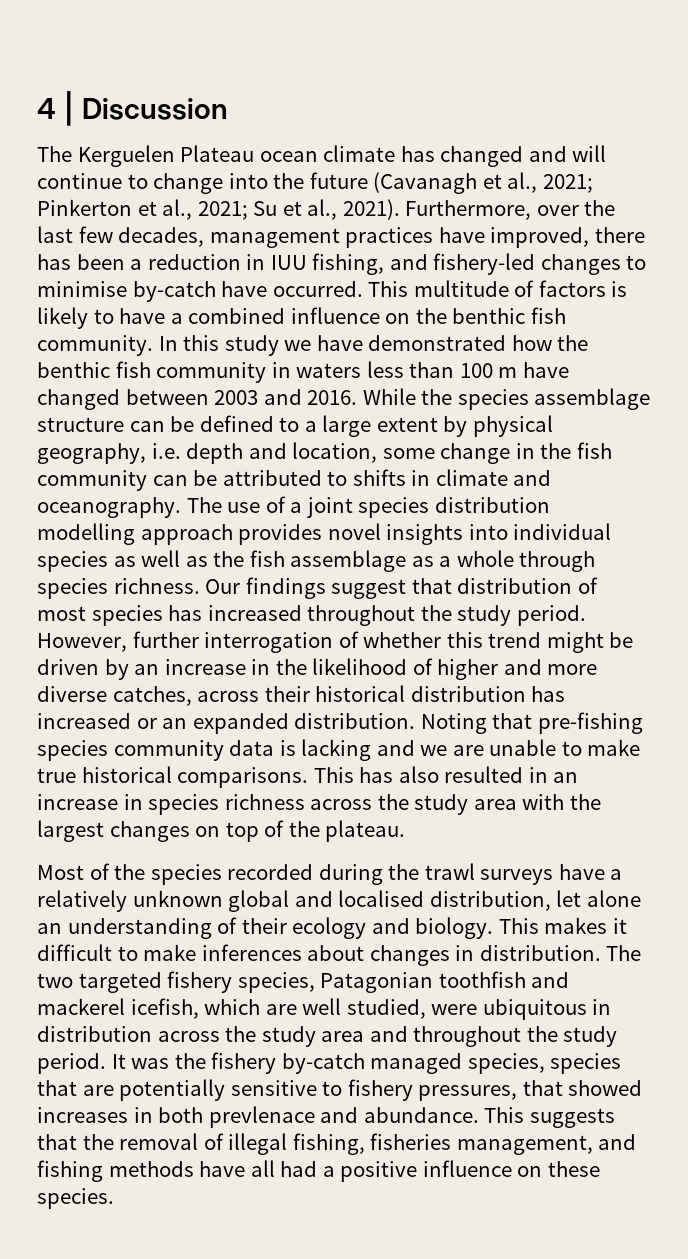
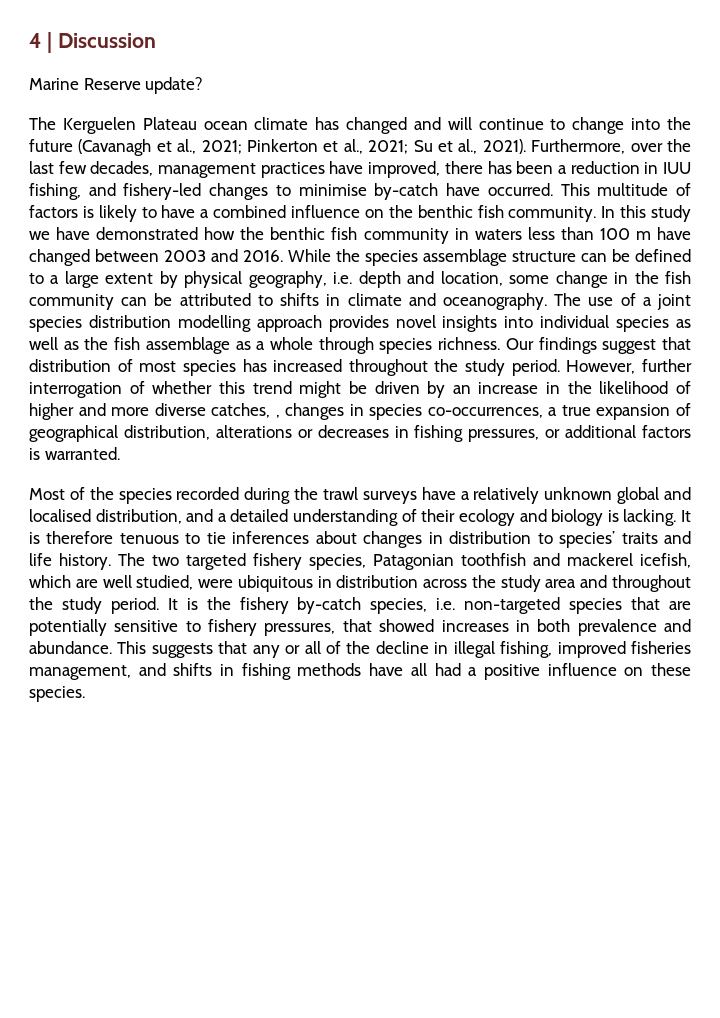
+ Marine Reserve update?
- However, further interrogation of whether this trend might be driven by an increase in the likelihood of higher and more diverse catches, across their historical distribution has increased or an expanded distribution. Noting that pre-fishing species community data is lacking and we are unable to make true historical comparisons. This has also resulted in an increase in species richness across the study area with the largest changes on top of the plateau.
+ However, further interrogation of whether this trend might be driven by an increase in the likelihood of higher and more diverse catches, , changes in species co-occurrences, a true expansion of geographical distribution, alterations or decreases in fishing pressures, or additional factors is warranted.
- Most of the species recorded during the trawl surveys have a relatively unknown global and localised distribution, let alone an understanding of their ecology and biology. This makes it difficult to make inferences about changes in distribution.
+ Most of the species recorded during the trawl surveys have a relatively unknown global and localised distribution, and a detailed understanding of their ecology and biology is lacking. It is therefore tenuous to tie inferences about changes in distribution to species’ traits and life history.
- It was the fishery by-catch managed species, species that are potentially sensitive to fishery pressures, that showed increases in both prevlenace and abundance.
+ It is the fishery by-catch species, i.e. non-targeted species that are potentially sensitive to fishery pressures, that showed increases in both prevalence and abundance.
- This suggests that the removal of illegal fishing, fisheries management, and fishing methods have all had a positive influence on these species.
+ This suggests that any or all of the decline in illegal fishing, improved fisheries management, and shifts in fishing methods have all had a positive influence on these species.

